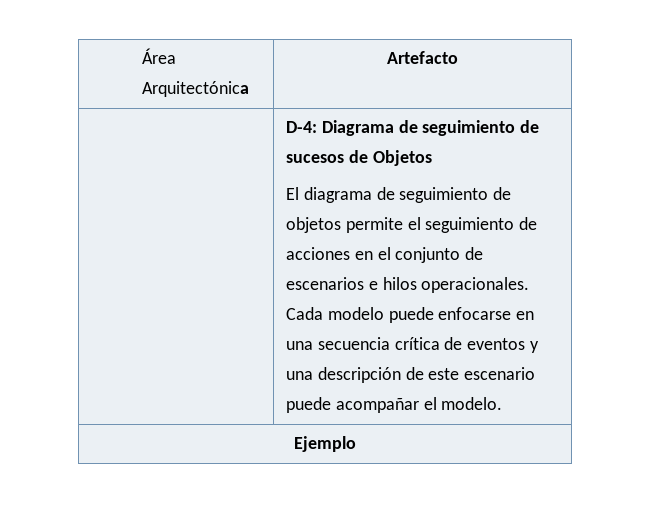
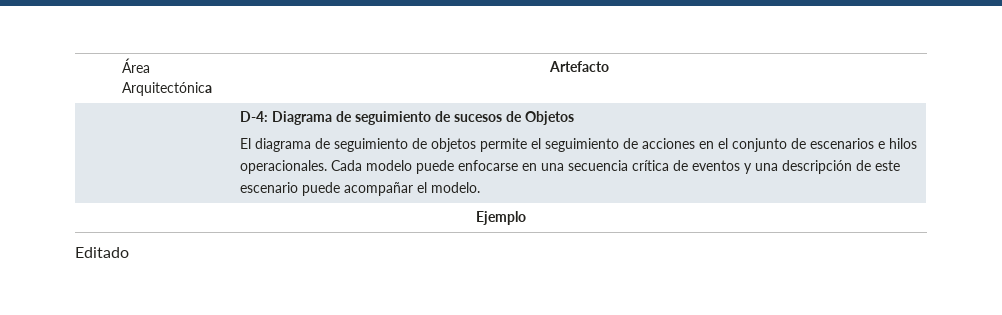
+ Editado

